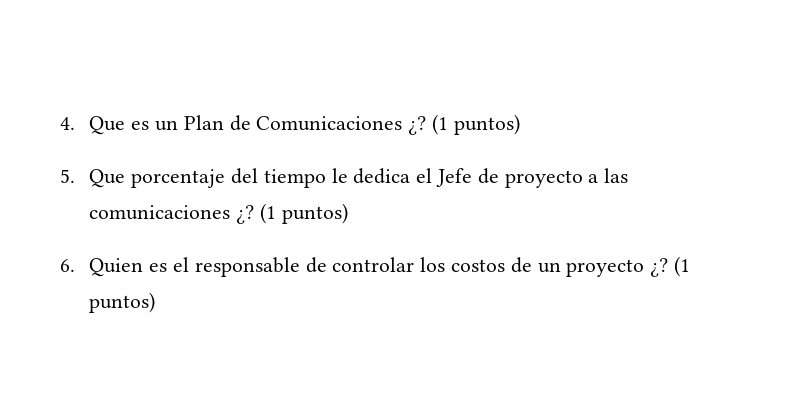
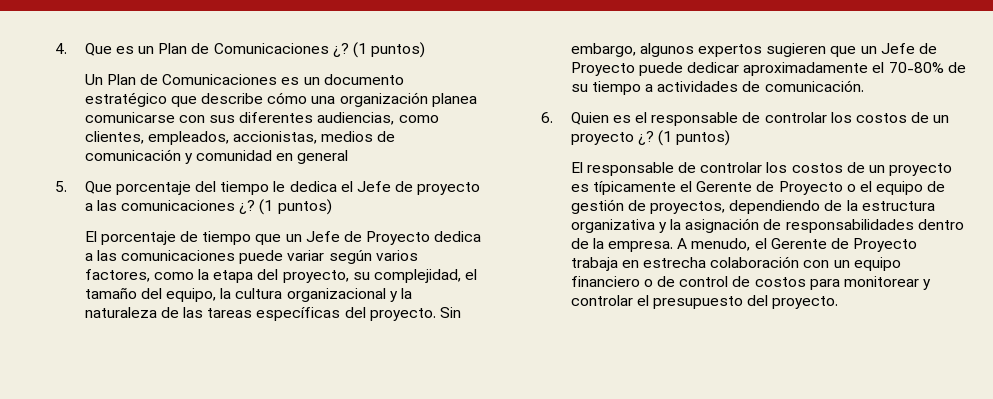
+ Un Plan de Comunicaciones es un documento estratégico que describe cómo una organización planea comunicarse con sus diferentes audiencias, como clientes, empleados, accionistas, medios de comunicación y comunidad en general
+ El porcentaje de tiempo que un Jefe de Proyecto dedica a las comunicaciones puede variar según varios factores, como la etapa del proyecto, su complejidad, el tamaño del equipo, la cultura organizacional y la naturaleza de las tareas específicas del proyecto. Sin embargo, algunos expertos sugieren que un Jefe de Proyecto puede dedicar aproximadamente el 70-80% de su tiempo a actividades de comunicación.
+ El responsable de controlar los costos de un proyecto es típicamente el Gerente de Proyecto o el equipo de gestión de proyectos, dependiendo de la estructura organizativa y la asignación de responsabilidades dentro de la empresa. A menudo, el Gerente de Proyecto trabaja en estrecha colaboración con un equipo financiero o de control de costos para monitorear y controlar el presupuesto del proyecto.

